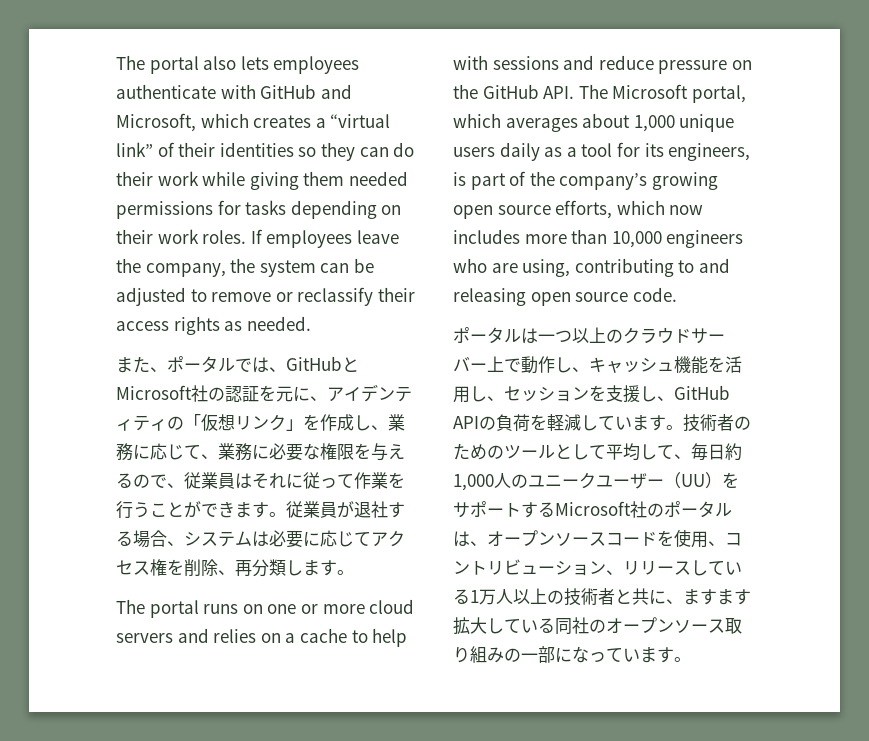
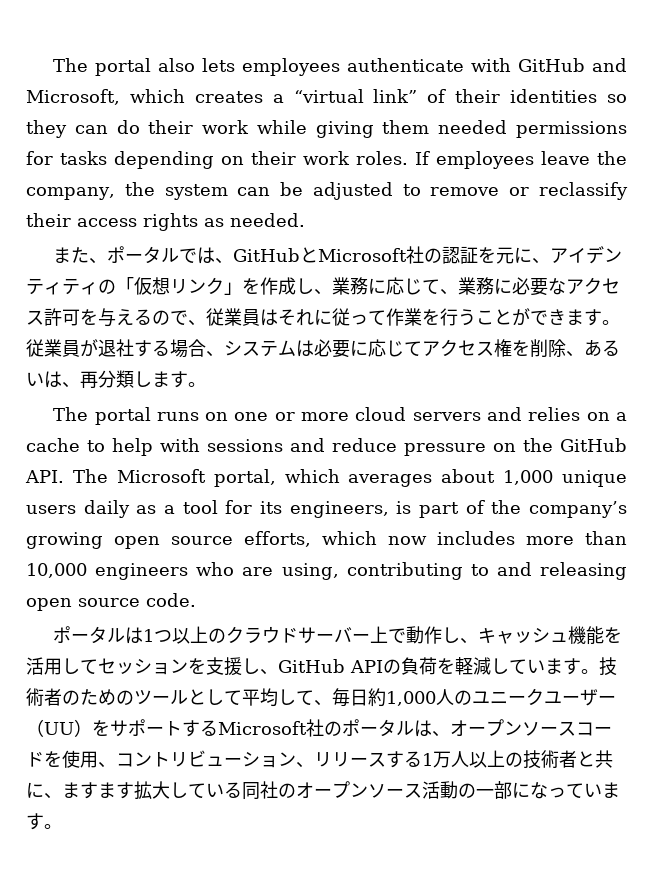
- また、ポータルでは、GitHubとMicrosoft社の認証を元に、アイデンティティの「仮想リンク」を作成し、業務に応じて、業務に必要な権限を与えるので、従業員はそれに従って作業を行うことができます。
+ また、ポータルでは、GitHubとMicrosoft社の認証を元に、アイデンティティの「仮想リンク」を作成し、業務に応じて、業務に必要なアクセス許可を与えるので、従業員はそれに従って作業を行うことができます。
- 従業員が退社する場合、システムは必要に応じてアクセス権を削除、再分類します。
+ 従業員が退社する場合、システムは必要に応じてアクセス権を削除、あるいは、再分類します。
- ポータルは一つ以上のクラウドサーバー上で動作し、キャッシュ機能を活用し、セッションを支援し、GitHub APIの負荷を軽減しています。
+ ポータルは1つ以上のクラウドサーバー上で動作し、キャッシュ機能を活用してセッションを支援し、GitHub APIの負荷を軽減しています。
- 技術者のためのツールとして平均して、毎日約1,000人のユニークユーザー（UU）をサポートするMicrosoft社のポータルは、オープンソースコードを使用、コントリビューション、リリースしている1万人以上の技術者と共に、ますます拡大している同社のオープンソース取り組みの一部になっています。
+ 技術者のためのツールとして平均して、毎日約1,000人のユニークユーザー（UU）をサポートするMicrosoft社のポータルは、オープンソースコードを使用、コントリビューション、リリースする1万人以上の技術者と共に、ますます拡大している同社のオープンソース活動の一部になっています。

